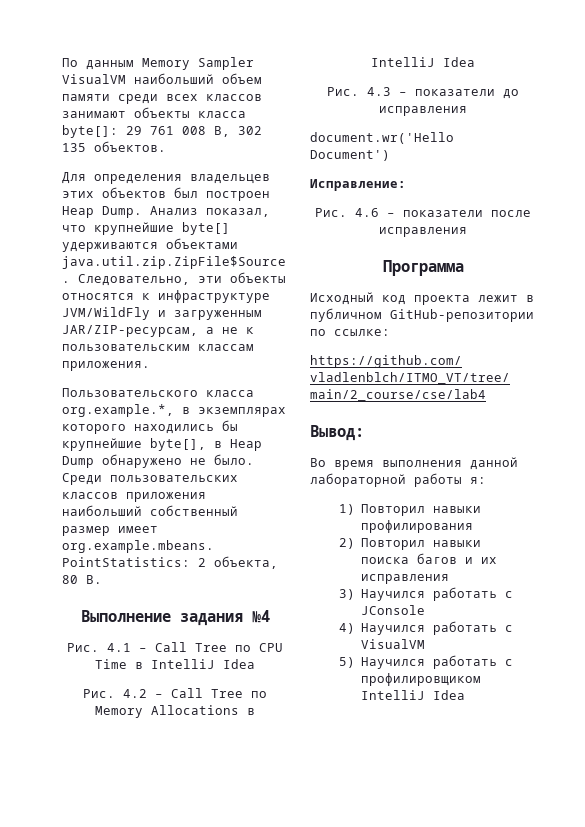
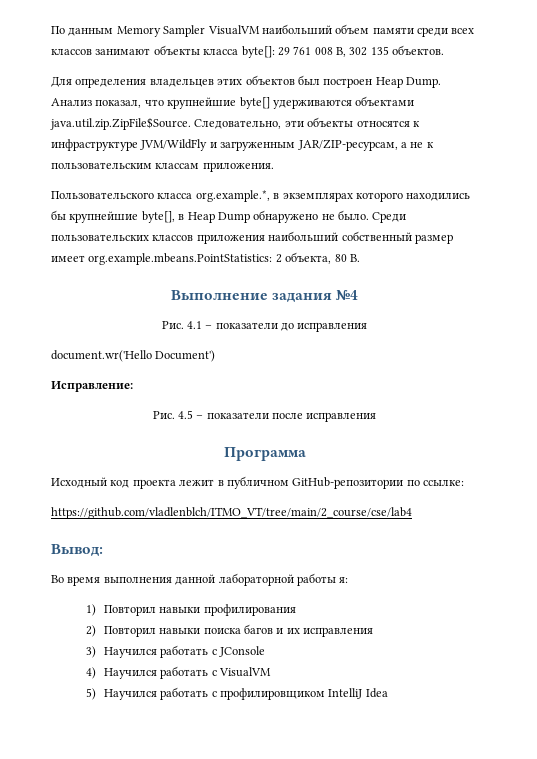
- Рис. 4.1 – Call Tree по CPU Time в IntelliJ Idea
- Рис. 4.2 – Call Tree по Memory Allocations в IntelliJ Idea
- Рис. 4.3 – показатели до исправления
+ Рис. 4.1 – показатели до исправления
- Рис. 4.6 – показатели после исправления
+ Рис. 4.5 – показатели после исправления

